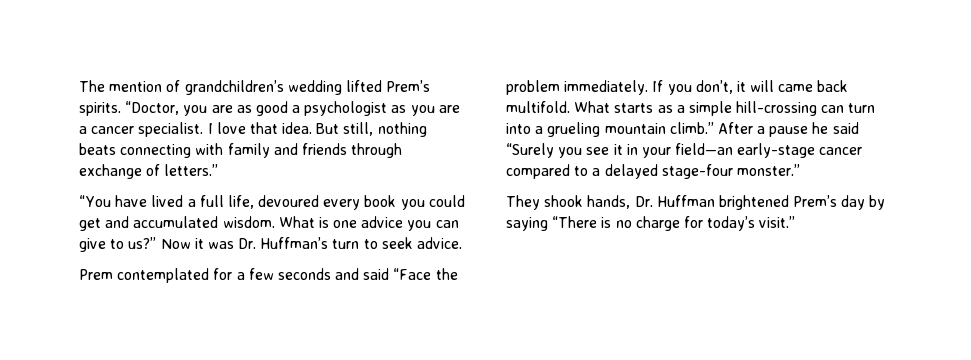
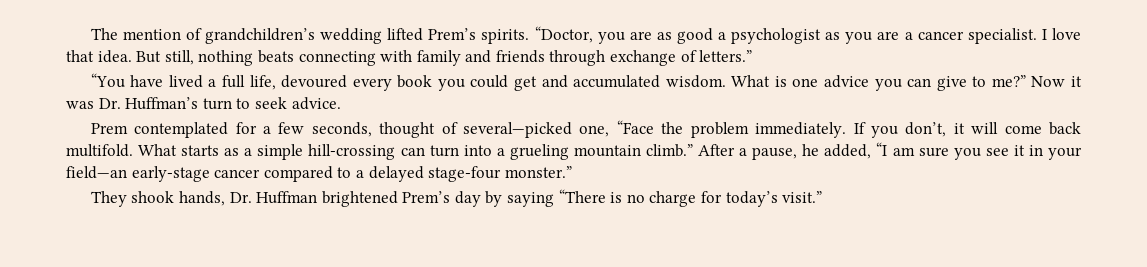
- What is one advice you can give to us?”
+ What is one advice you can give to me?”
- Prem contemplated for a few seconds and said “Face the problem immediately.
+ Prem contemplated for a few seconds, thought of several—picked one, “Face the problem immediately.
- If you don’t, it will came back multifold.
+ If you don’t, it will come back multifold.
- After a pause he said “Surely you see it in your field—an early-stage cancer compared to a delayed stage-four monster.”
+ After a pause, he added, “I am sure you see it in your field—an early-stage cancer compared to a delayed stage-four monster.”

